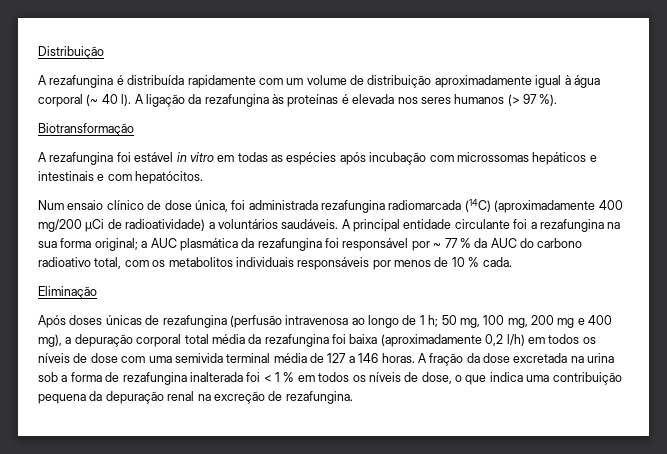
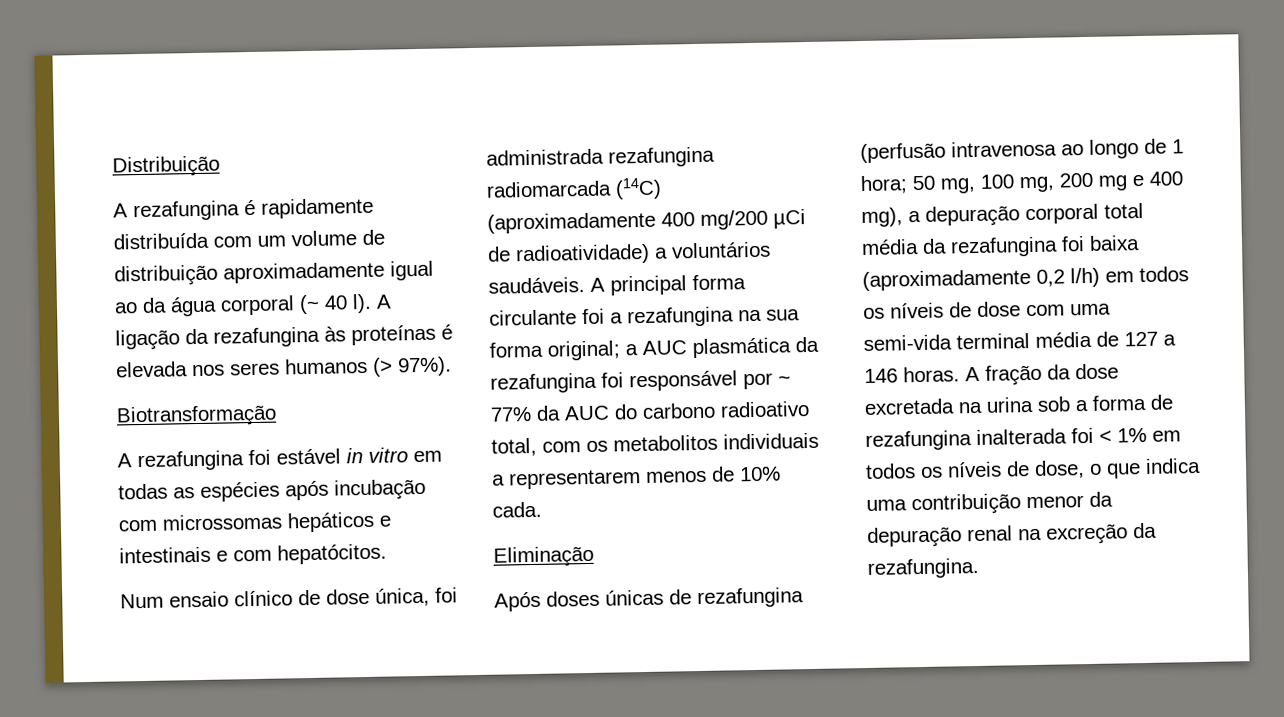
- A rezafungina é distribuída rapidamente com um volume de distribuição aproximadamente igual à água corporal (~ 40 l).
+ A rezafungina é rapidamente distribuída com um volume de distribuição aproximadamente igual ao da água corporal (~ 40 l).
- A ligação da rezafungina às proteínas é elevada nos seres humanos (> 97 %).
+ A ligação da rezafungina às proteínas é elevada nos seres humanos (> 97%).
- A principal entidade circulante foi a rezafungina na sua forma original; a AUC plasmática da rezafungina foi responsável por ~ 77 % da AUC do carbono radioativo total, com os metabolitos individuais responsáveis por menos de 10 % cada.
+ A principal forma circulante foi a rezafungina na sua forma original; a AUC plasmática da rezafungina foi responsável por ~ 77% da AUC do carbono radioativo total, com os metabolitos individuais a representarem menos de 10% cada.
- Após doses únicas de rezafungina (perfusão intravenosa ao longo de 1 h; 50 mg, 100 mg, 200 mg e 400 mg), a depuração corporal total média da rezafungina foi baixa (aproximadamente 0,2 l/h) em todos os níveis de dose com uma semivida terminal média de 127 a 146 horas.
+ Após doses únicas de rezafungina (perfusão intravenosa ao longo de 1 hora; 50 mg, 100 mg, 200 mg e 400 mg), a depuração corporal total média da rezafungina foi baixa (aproximadamente 0,2 l/h) em todos os níveis de dose com uma semi-vida terminal média de 127 a 146 horas.
- A fração da dose excretada na urina sob a forma de rezafungina inalterada foi < 1 % em todos os níveis de dose, o que indica uma contribuição pequena da depuração renal na excreção de rezafungina.
+ A fração da dose excretada na urina sob a forma de rezafungina inalterada foi < 1% em todos os níveis de dose, o que indica uma contribuição menor da depuração renal na excreção da rezafungina.

